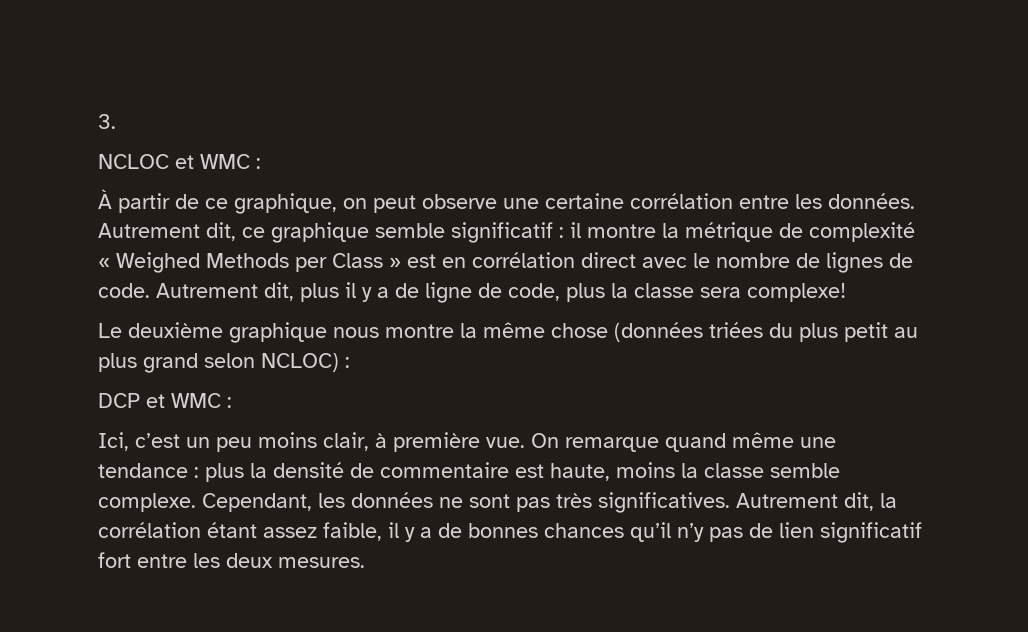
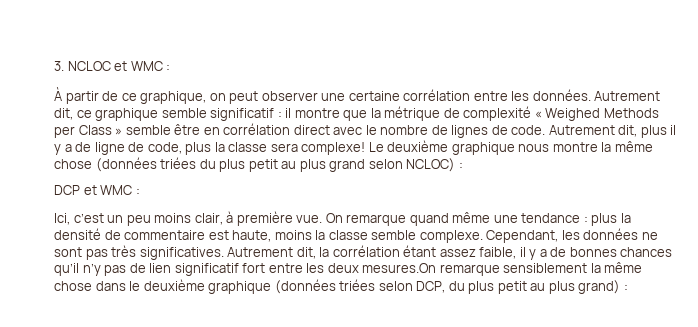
- 3.
- NCLOC et WMC :
+ 3. NCLOC et WMC :
- À partir de ce graphique, on peut observe une certaine corrélation entre les données.
+ À partir de ce graphique, on peut observer une certaine corrélation entre les données.
- Autrement dit, ce graphique semble significatif : il montre la métrique de complexité « Weighed Methods per Class » est en corrélation direct avec le nombre de lignes de code.
+ Autrement dit, ce graphique semble significatif : il montre que la métrique de complexité « Weighed Methods per Class » semble être en corrélation direct avec le nombre de lignes de code.
- Autrement dit, plus il y a de ligne de code, plus la classe sera complexe!
- Le deuxième graphique nous montre la même chose (données triées du plus petit au plus grand selon NCLOC) :
+ Autrement dit, plus il y a de ligne de code, plus la classe sera complexe! Le deuxième graphique nous montre la même chose (données triées du plus petit au plus grand selon NCLOC) :
- Autrement dit, la corrélation étant assez faible, il y a de bonnes chances qu’il n’y pas de lien significatif fort entre les deux mesures.
+ Autrement dit, la corrélation étant assez faible, il y a de bonnes chances qu’il n’y pas de lien significatif fort entre les deux mesures.On remarque sensiblement la même chose dans le deuxième graphique (données triées selon DCP, du plus petit au plus grand) :

